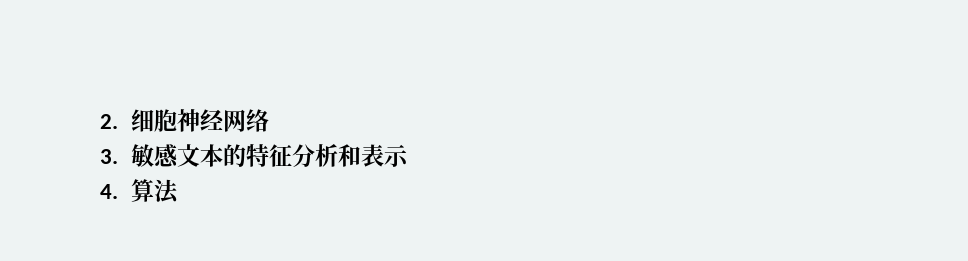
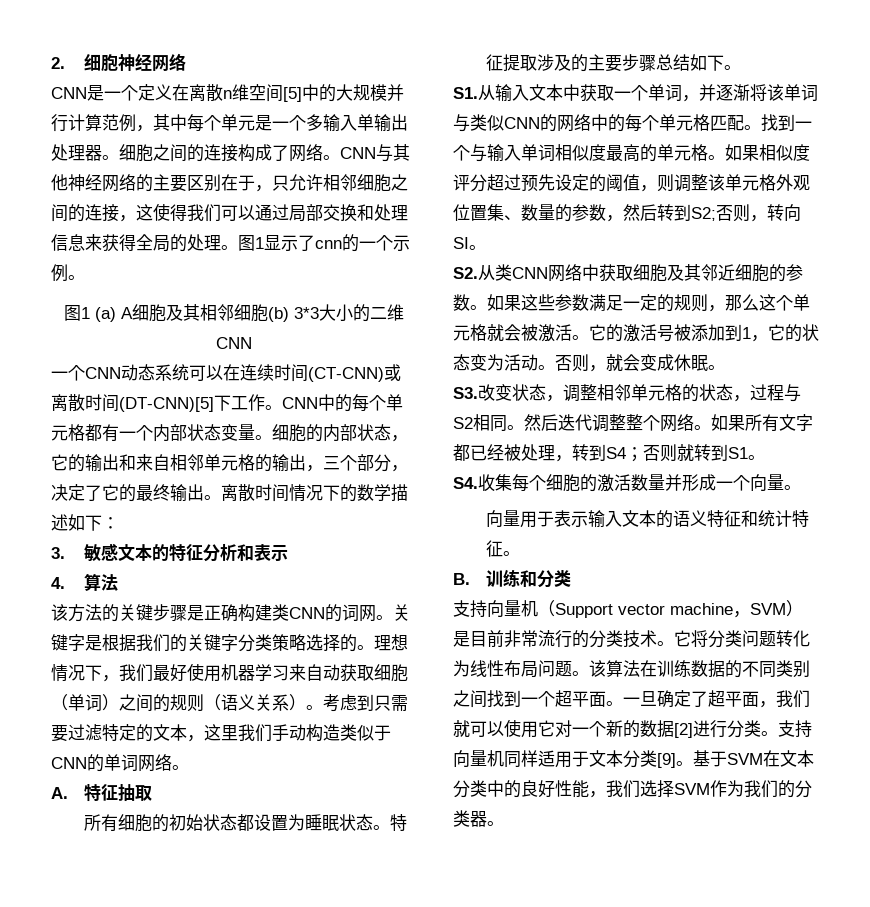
+ CNN是一个定义在离散n维空间[5]中的大规模并行计算范例，其中每个单元是一个多输入单输出处理器。细胞之间的连接构成了网络。CNN与其他神经网络的主要区别在于，只允许相邻细胞之间的连接，这使得我们可以通过局部交换和处理信息来获得全局的处理。图1显示了cnn的一个示例。
+ 图1 (a) A细胞及其相邻细胞(b) 3*3大小的二维CNN
+ 一个CNN动态系统可以在连续时间(CT-CNN)或离散时间(DT-CNN)[5]下工作。CNN中的每个单元格都有一个内部状态变量。细胞的内部状态，它的输出和来自相邻单元格的输出，三个部分，决定了它的最终输出。离散时间情况下的数学描述如下：
+ 该方法的关键步骤是正确构建类CNN的词网。关键字是根据我们的关键字分类策略选择的。理想情况下，我们最好使用机器学习来自动获取细胞（单词）之间的规则（语义关系）。考虑到只需要过滤特定的文本，这里我们手动构造类似于CNN的单词网络。
+ A.特征抽取
+ 所有细胞的初始状态都设置为睡眠状态。特征提取涉及的主要步骤总结如下。
+ S1.从输入文本中获取一个单词，并逐渐将该单词与类似CNN的网络中的每个单元格匹配。找到一个与输入单词相似度最高的单元格。如果相似度评分超过预先设定的阈值，则调整该单元格外观位置集、数量的参数，然后转到S2;否则，转向SI。
+ S2.从类CNN网络中获取细胞及其邻近细胞的参数。如果这些参数满足一定的规则，那么这个单元格就会被激活。它的激活号被添加到1，它的状态变为活动。否则，就会变成休眠。
+ S3.改变状态，调整相邻单元格的状态，过程与S2相同。然后迭代调整整个网络。如果所有文字都已经被处理，转到S4；否则就转到S1。
+ S4.收集每个细胞的激活数量并形成一个向量。
+ 向量用于表示输入文本的语义特征和统计特征。
+ B.训练和分类
+ 支持向量机（Support vector machine，SVM）是目前非常流行的分类技术。它将分类问题转化为线性布局问题。该算法在训练数据的不同类别之间找到一个超平面。一旦确定了超平面，我们就可以使用它对一个新的数据[2]进行分类。支持向量机同样适用于文本分类[9]。基于SVM在文本分类中的良好性能，我们选择SVM作为我们的分类器。

